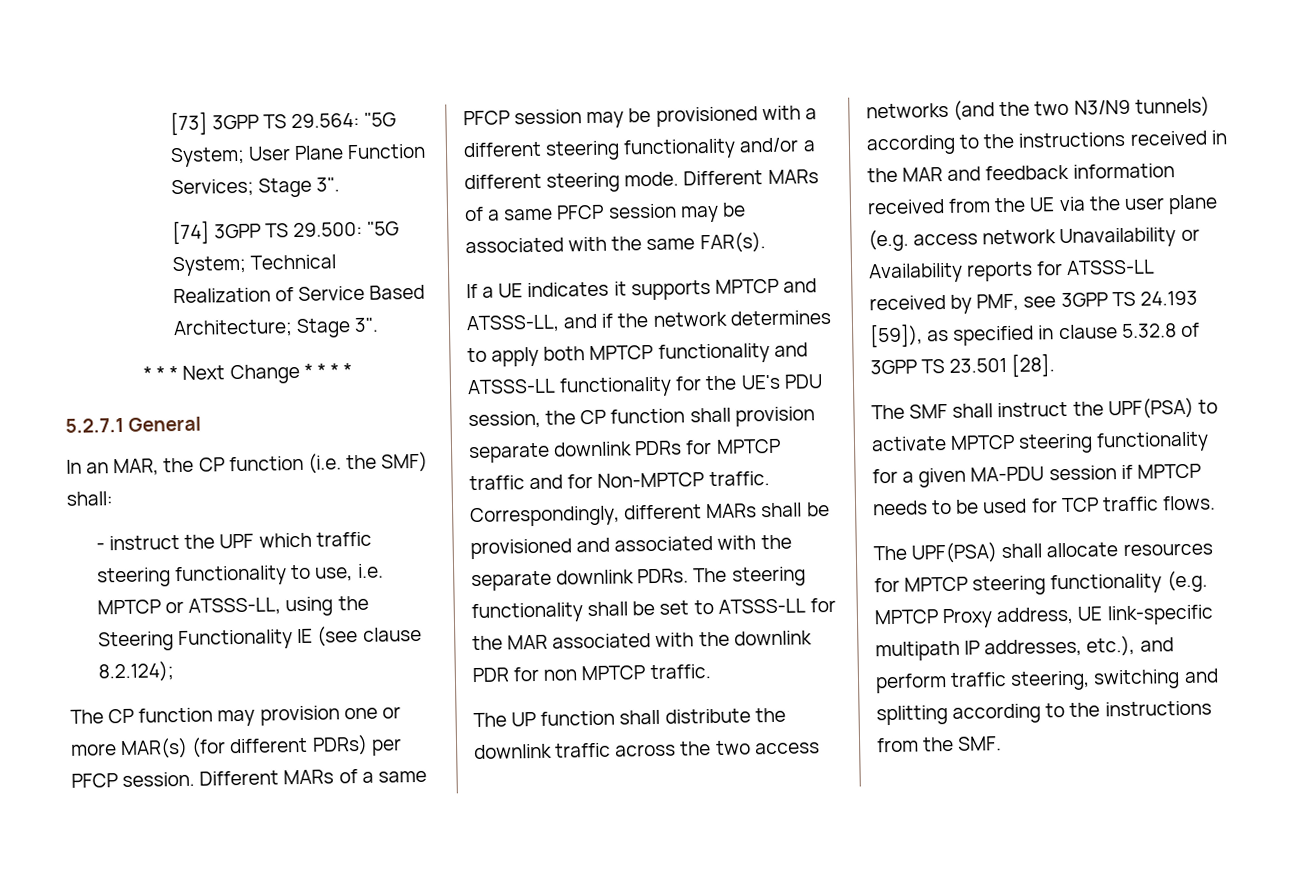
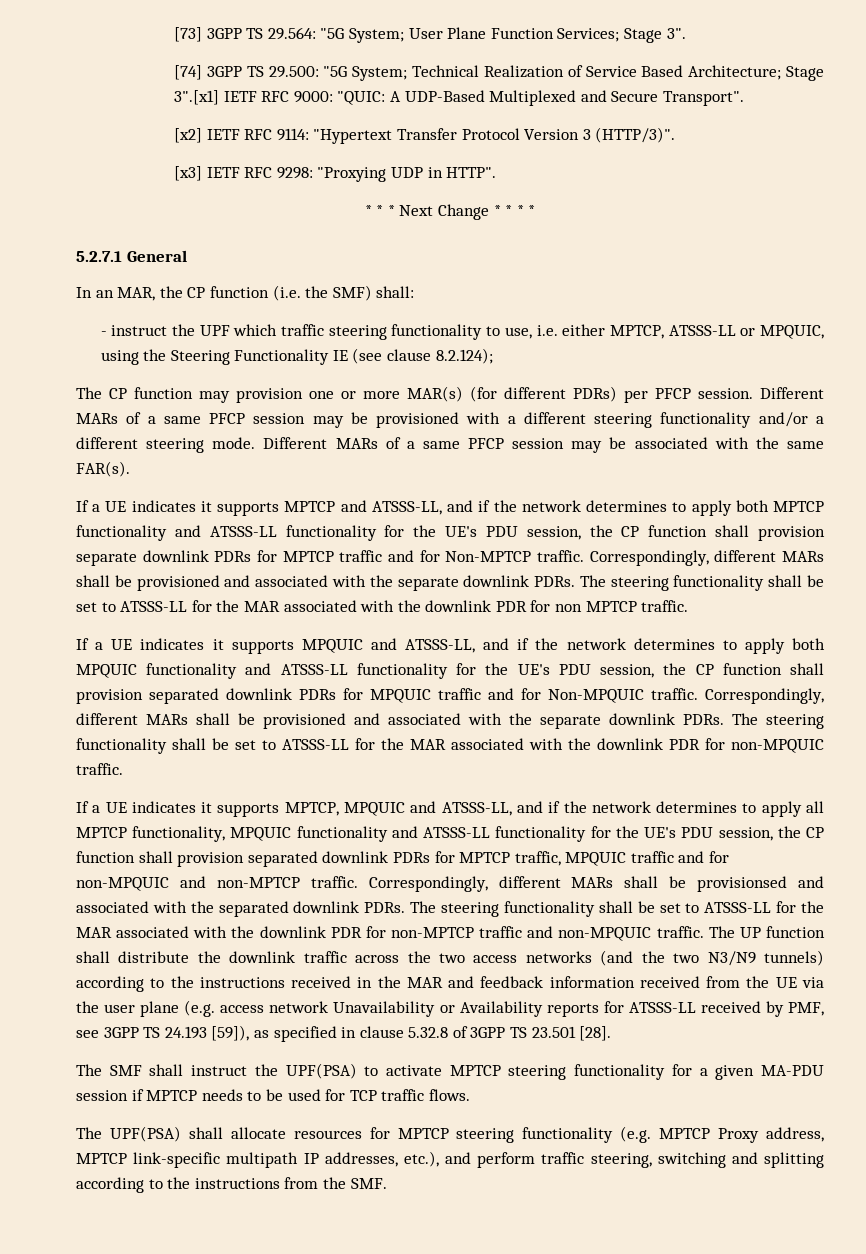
- [74] 3GPP TS 29.500: "5G System; Technical Realization of Service Based Architecture; Stage 3".
+ [74] 3GPP TS 29.500: "5G System; Technical Realization of Service Based Architecture; Stage 3".[x1] IETF RFC 9000: "QUIC: A UDP-Based Multiplexed and Secure Transport".
+ [x2] IETF RFC 9114: "Hypertext Transfer Protocol Version 3 (HTTP/3)".
+ [x3] IETF RFC 9298: "Proxying UDP in HTTP".
- - instruct the UPF which traffic steering functionality to use, i.e. MPTCP or ATSSS-LL, using the Steering Functionality IE (see clause 8.2.124);
+ - instruct the UPF which traffic steering functionality to use, i.e. either MPTCP, ATSSS-LL or MPQUIC, using the Steering Functionality IE (see clause 8.2.124);
+ If a UE indicates it supports MPQUIC and ATSSS-LL, and if the network determines to apply both MPQUIC functionality and ATSSS-LL functionality for the UE's PDU session, the CP function shall provision separated downlink PDRs for MPQUIC traffic and for Non-MPQUIC traffic. Correspondingly, different MARs shall be provisioned and associated with the separate downlink PDRs. The steering functionality shall be set to ATSSS-LL for the MAR associated with the downlink PDR for non-MPQUIC traffic.
+ If a UE indicates it supports MPTCP, MPQUIC and ATSSS-LL, and if the network determines to apply all MPTCP functionality, MPQUIC functionality and ATSSS-LL functionality for the UE's PDU session, the CP function shall provision separated downlink PDRs for MPTCP traffic, MPQUIC traffic and for non-MPQUIC and non-MPTCP traffic. Correspondingly, different MARs shall be provisionsed and associated with the separated downlink PDRs. The steering functionality shall be set to ATSSS-LL for the MAR associated with the downlink PDR for non-MPTCP traffic and non-MPQUIC traffic.
- The UPF(PSA) shall allocate resources for MPTCP steering functionality (e.g. MPTCP Proxy address, UE link-specific multipath IP addresses, etc.), and perform traffic steering, switching and splitting according to the instructions from the SMF.
+ The UPF(PSA) shall allocate resources for MPTCP steering functionality (e.g. MPTCP Proxy address, MPTCP link-specific multipath IP addresses, etc.), and perform traffic steering, switching and splitting according to the instructions from the SMF.

